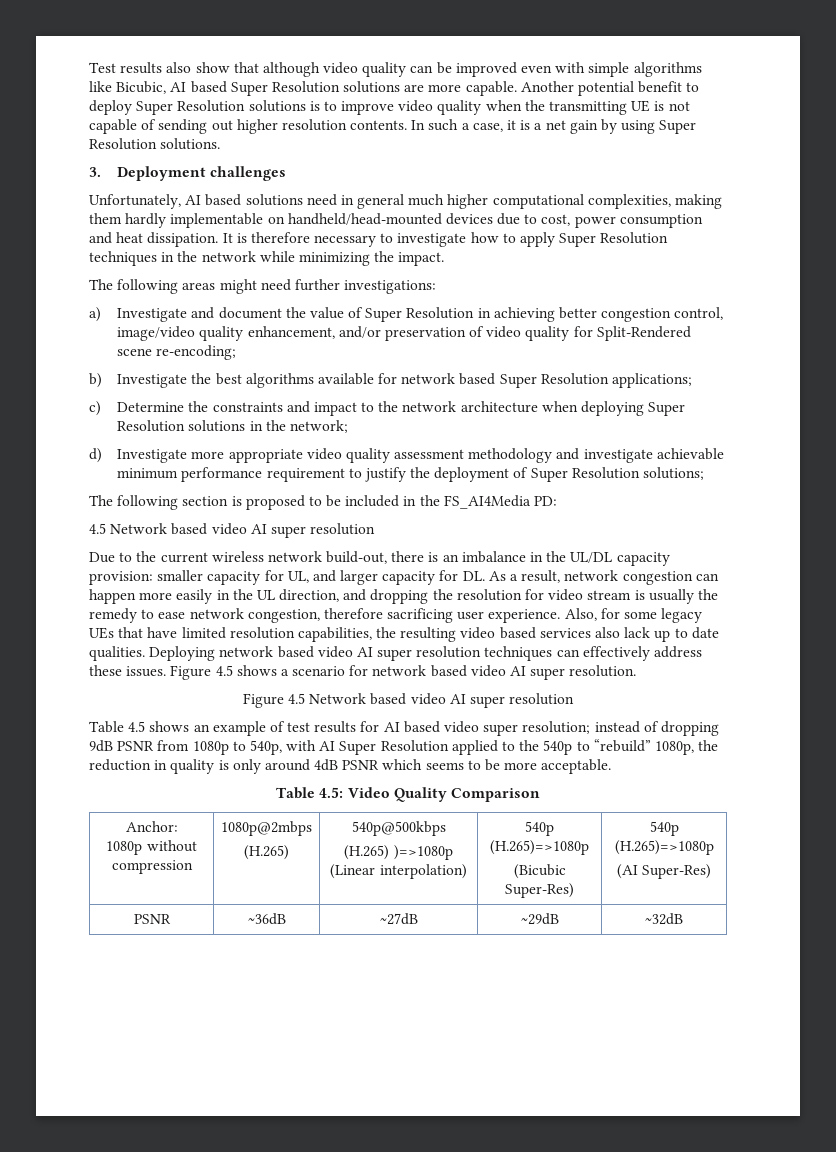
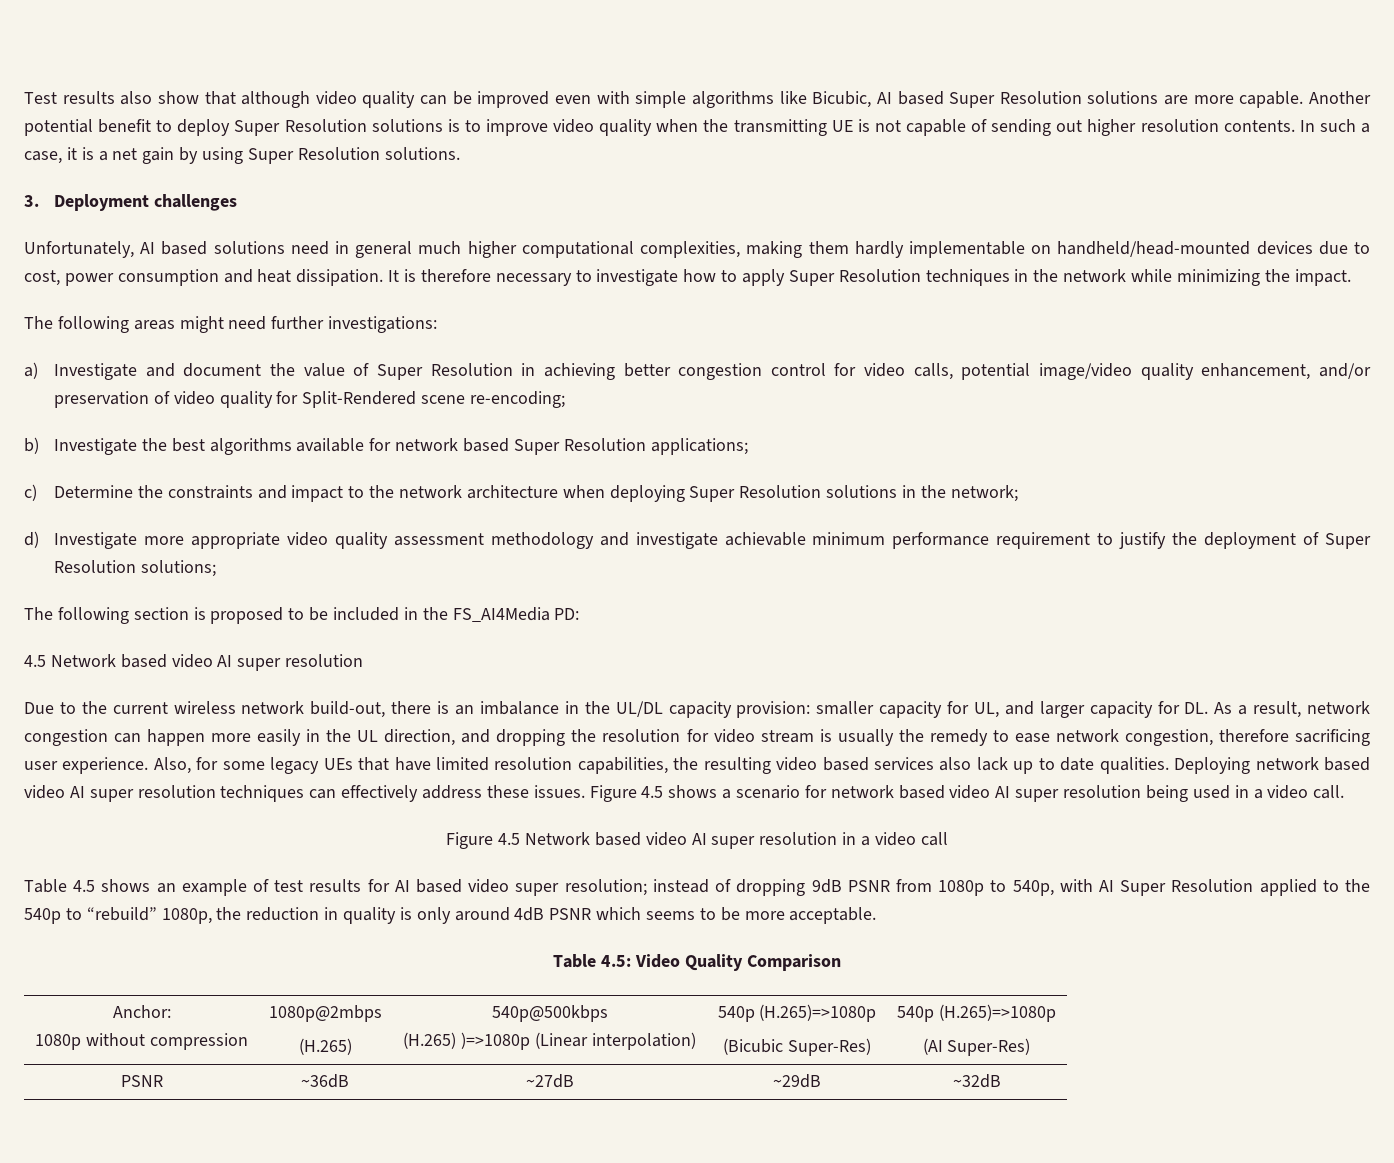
- a) Investigate and document the value of Super Resolution in achieving better congestion control, image/video quality enhancement, and/or preservation of video quality for Split-Rendered scene re-encoding;
+ a) Investigate and document the value of Super Resolution in achieving better congestion control for video calls, potential image/video quality enhancement, and/or preservation of video quality for Split-Rendered scene re-encoding;
- Figure 4.5 shows a scenario for network based video AI super resolution.
+ Figure 4.5 shows a scenario for network based video AI super resolution being used in a video call.
- Figure 4.5 Network based video AI super resolution
+ Figure 4.5 Network based video AI super resolution in a video call

